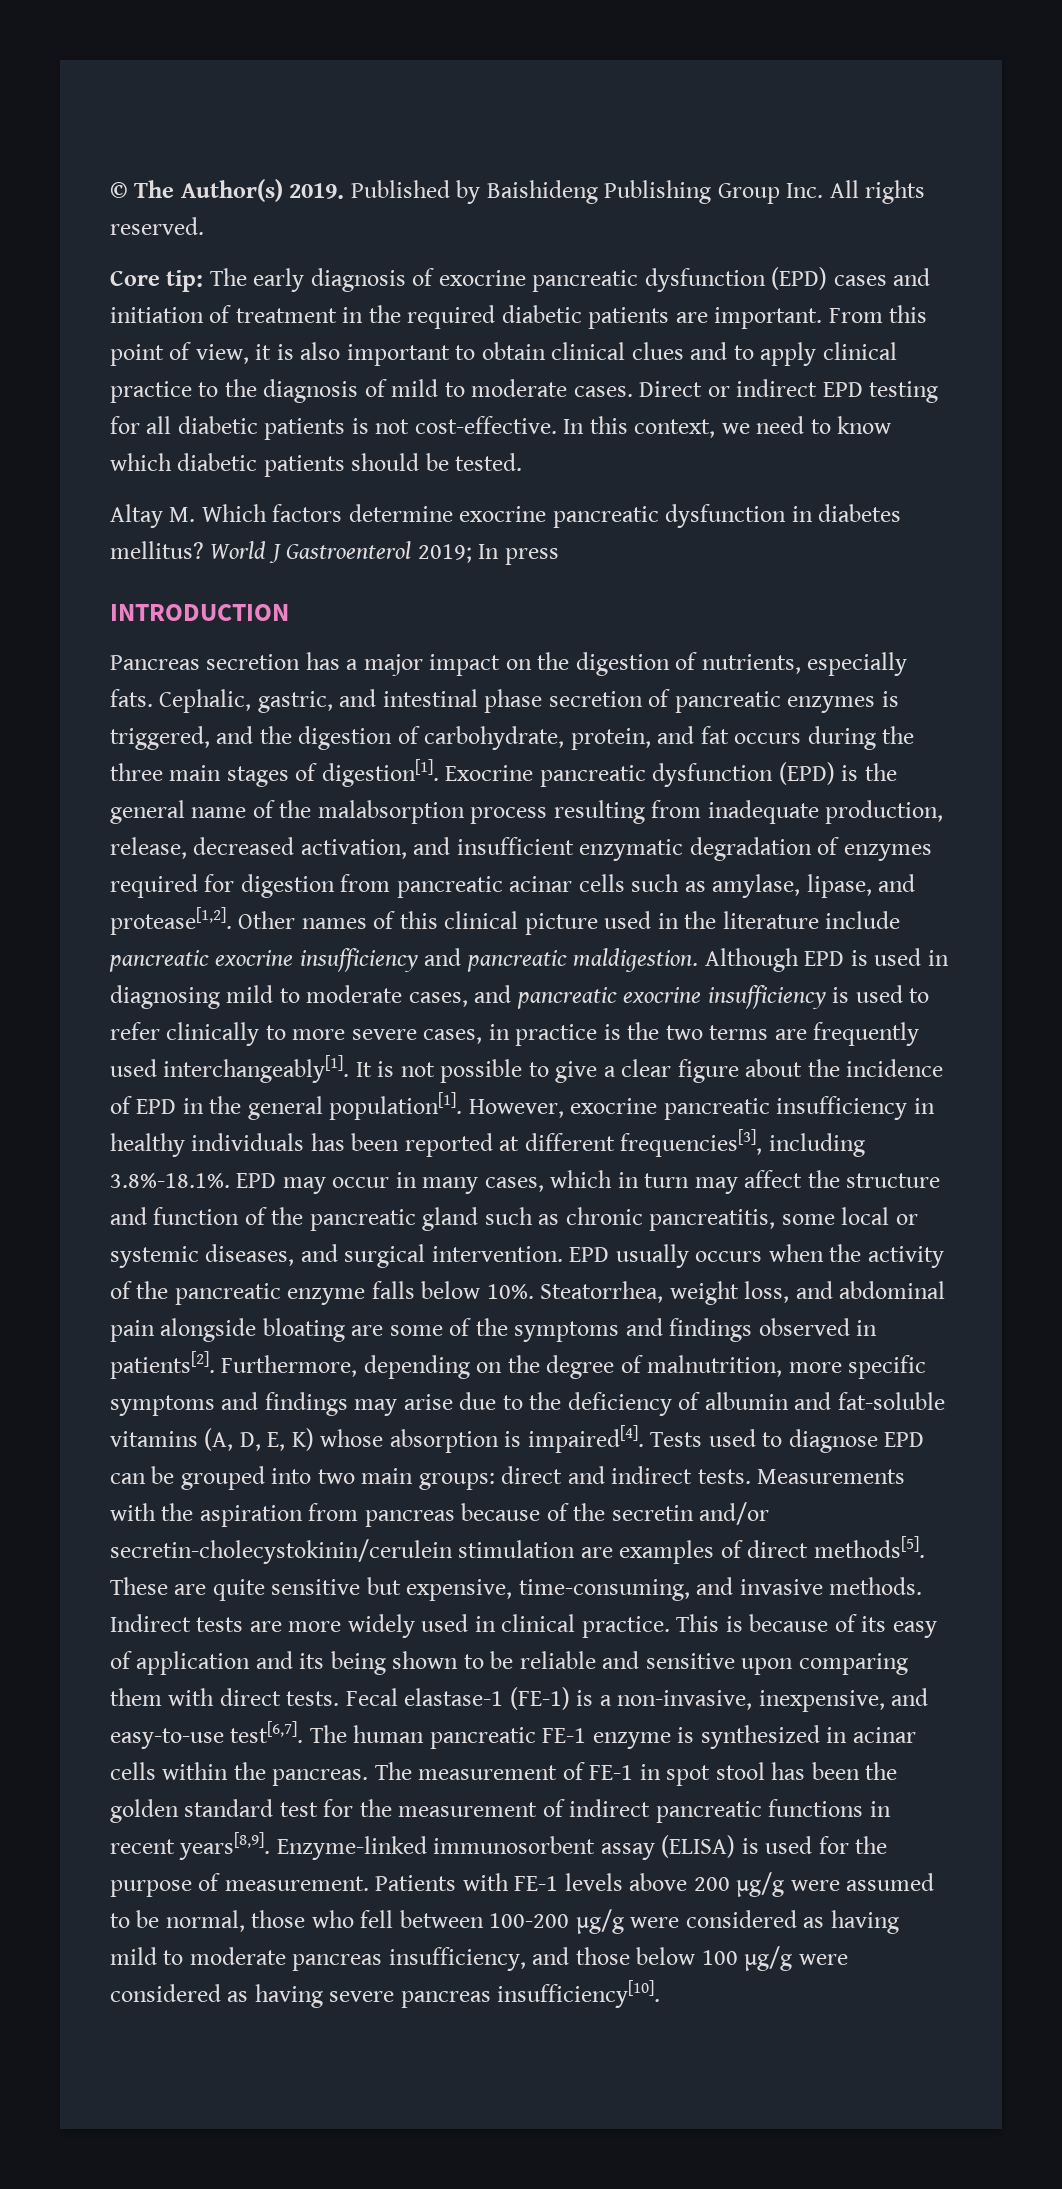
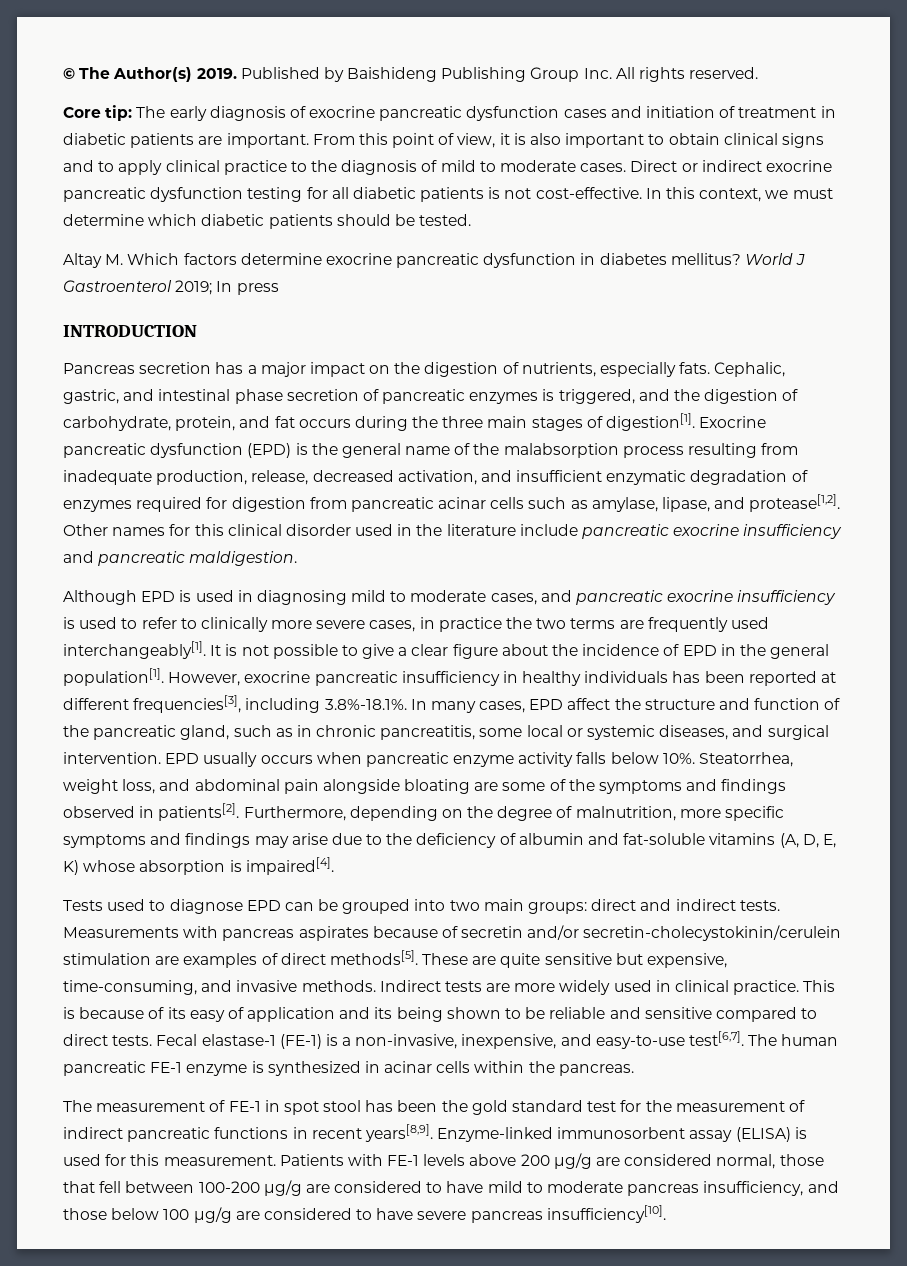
- Core tip: The early diagnosis of exocrine pancreatic dysfunction (EPD) cases and initiation of treatment in the required diabetic patients are important.
+ Core tip: The early diagnosis of exocrine pancreatic dysfunction cases and initiation of treatment in diabetic patients are important.
- From this point of view, it is also important to obtain clinical clues and to apply clinical practice to the diagnosis of mild to moderate cases.
+ From this point of view, it is also important to obtain clinical signs and to apply clinical practice to the diagnosis of mild to moderate cases.
- Direct or indirect EPD testing for all diabetic patients is not cost-effective.
+ Direct or indirect exocrine pancreatic dysfunction testing for all diabetic patients is not cost-effective.
- In this context, we need to know which diabetic patients should be tested.
+ In this context, we must determine which diabetic patients should be tested.
- Other names of this clinical picture used in the literature include pancreatic exocrine insufficiency and pancreatic maldigestion. Although EPD is used in diagnosing mild to moderate cases, and pancreatic exocrine insufficiency is used to refer clinically to more severe cases, in practice is the two terms are frequently used interchangeably[1].
+ Other names for this clinical disorder used in the literature include pancreatic exocrine insufficiency and pancreatic maldigestion.
+ Although EPD is used in diagnosing mild to moderate cases, and pancreatic exocrine insufficiency is used to refer to clinically more severe cases, in practice the two terms are frequently used interchangeably[1].
- However, exocrine pancreatic insufficiency in healthy individuals has been reported at different frequencies[3], including 3.8%-18.1%. EPD may occur in many cases, which in turn may affect the structure and function of the pancreatic gland such as chronic pancreatitis, some local or systemic diseases, and surgical intervention.
+ However, exocrine pancreatic insufficiency in healthy individuals has been reported at different frequencies[3], including 3.8%-18.1%. In many cases, EPD affect the structure and function of the pancreatic gland, such as in chronic pancreatitis, some local or systemic diseases, and surgical intervention.
- EPD usually occurs when the activity of the pancreatic enzyme falls below 10%.
+ EPD usually occurs when pancreatic enzyme activity falls below 10%.
- Furthermore, depending on the degree of malnutrition, more specific symptoms and findings may arise due to the deficiency of albumin and fat-soluble vitamins (A, D, E, K) whose absorption is impaired[4]. Tests used to diagnose EPD can be grouped into two main groups: direct and indirect tests.
+ Furthermore, depending on the degree of malnutrition, more specific symptoms and findings may arise due to the deficiency of albumin and fat-soluble vitamins (A, D, E, K) whose absorption is impaired[4].
+ Tests used to diagnose EPD can be grouped into two main groups: direct and indirect tests.
- Measurements with the aspiration from pancreas because of the secretin and/or secretin-cholecystokinin/cerulein stimulation are examples of direct methods[5].
+ Measurements with pancreas aspirates because of secretin and/or secretin-cholecystokinin/cerulein stimulation are examples of direct methods[5].
- This is because of its easy of application and its being shown to be reliable and sensitive upon comparing them with direct tests.
+ This is because of its easy of application and its being shown to be reliable and sensitive compared to direct tests.
- The human pancreatic FE-1 enzyme is synthesized in acinar cells within the pancreas. The measurement of FE-1 in spot stool has been the golden standard test for the measurement of indirect pancreatic functions in recent years[8,9].
+ The human pancreatic FE-1 enzyme is synthesized in acinar cells within the pancreas.
+ The measurement of FE-1 in spot stool has been the gold standard test for the measurement of indirect pancreatic functions in recent years[8,9].
- Enzyme-linked immunosorbent assay (ELISA) is used for the purpose of measurement.
+ Enzyme-linked immunosorbent assay (ELISA) is used for this measurement.
- Patients with FE-1 levels above 200 µg/g were assumed to be normal, those who fell between 100-200 µg/g were considered as having mild to moderate pancreas insufficiency, and those below 100 µg/g were considered as having severe pancreas insufficiency[10].
+ Patients with FE-1 levels above 200 µg/g are considered normal, those that fell between 100-200 µg/g are considered to have mild to moderate pancreas insufficiency, and those below 100 µg/g are considered to have severe pancreas insufficiency[10].

